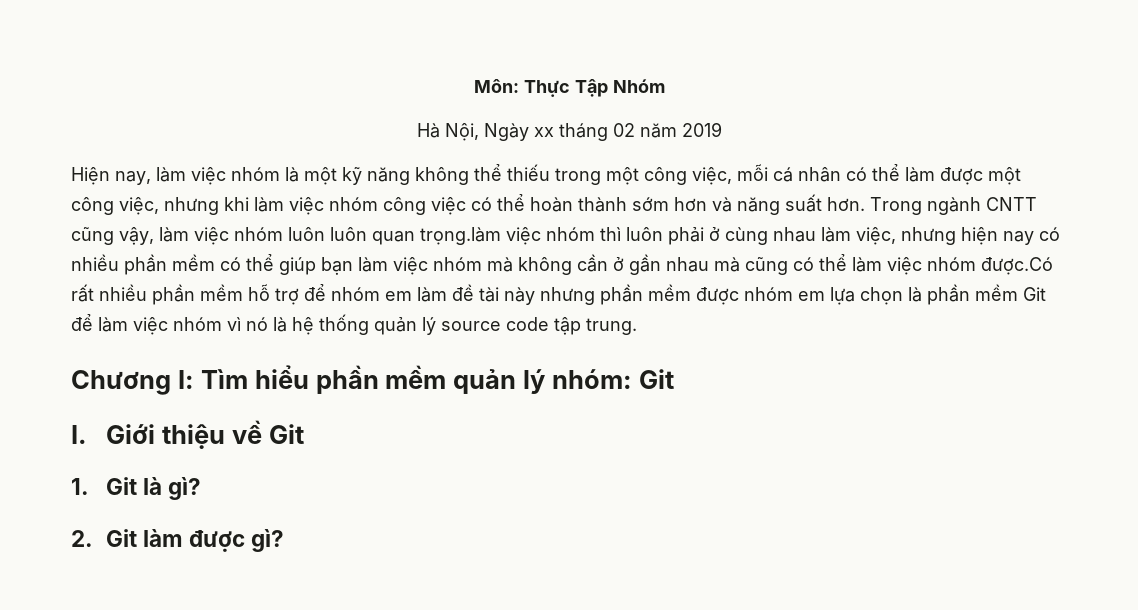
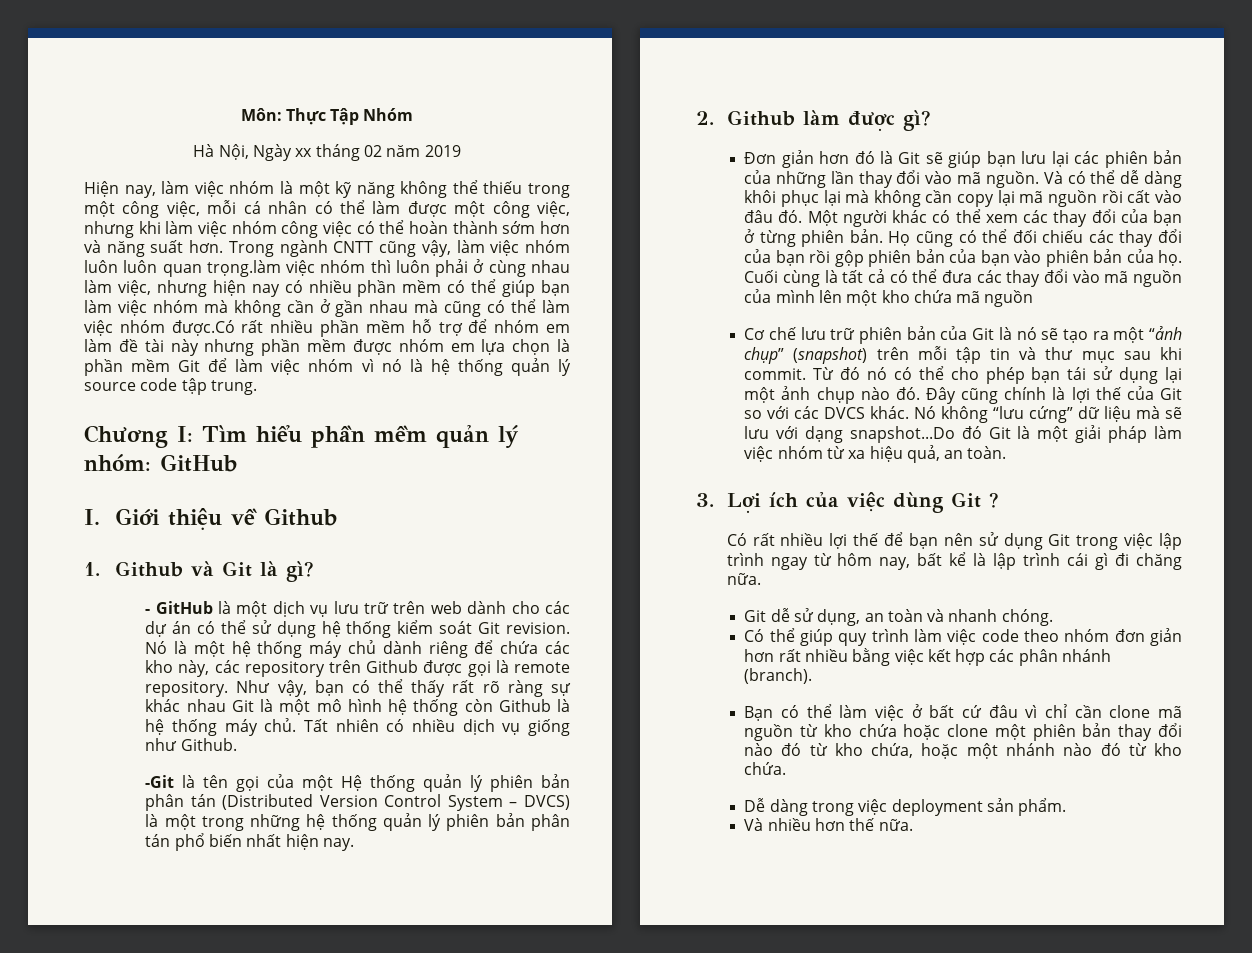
- Chương I: Tìm hiểu phần mềm quản lý nhóm: Git
+ Chương I: Tìm hiểu phần mềm quản lý nhóm: GitHub
- I. Giới thiệu về Git
- 1. Git là gì?
+ I. Giới thiệu về Github
+ 1. Github và Git là gì?
+ - GitHub là một dịch vụ lưu trữ trên web dành cho các dự án có thể sử dụng hệ thống kiểm soát Git revision. Nó là một hệ thống máy chủ dành riêng để chứa các kho này, các repository trên Github được gọi là remote repository. Như vậy, bạn có thể thấy rất rõ ràng sự khác nhau Git là một mô hình hệ thống còn Github là hệ thống máy chủ. Tất nhiên có nhiều dịch vụ giống như Github.
+ -Git là tên gọi của một Hệ thống quản lý phiên bản phân tán (Distributed Version Control System – DVCS) là một trong những hệ thống quản lý phiên bản phân tán phổ biến nhất hiện nay.
- 2. Git làm được gì?
+ 2. Github làm được gì?
+ Đơn giản hơn đó là Git sẽ giúp bạn lưu lại các phiên bản của những lần thay đổi vào mã nguồn. Và có thể dễ dàng khôi phục lại mà không cần copy lại mã nguồn rồi cất vào đâu đó. Một người khác có thể xem các thay đổi của bạn ở từng phiên bản. Họ cũng có thể đối chiếu các thay đổi của bạn rồi gộp phiên bản của bạn vào phiên bản của họ. Cuối cùng là tất cả có thể đưa các thay đổi vào mã nguồn của mình lên một kho chứa mã nguồn
+ Cơ chế lưu trữ phiên bản của Git là nó sẽ tạo ra một “ảnh chụp” (snapshot) trên mỗi tập tin và thư mục sau khi commit. Từ đó nó có thể cho phép bạn tái sử dụng lại một ảnh chụp nào đó. Đây cũng chính là lợi thế của Git so với các DVCS khác. Nó không “lưu cứng” dữ liệu mà sẽ lưu với dạng snapshot...Do đó Git là một giải pháp làm việc nhóm từ xa hiệu quả, an toàn.
+ 3. Lợi ích của việc dùng Git ?
+ Có rất nhiều lợi thế để bạn nên sử dụng Git trong việc lập trình ngay từ hôm nay, bất kể là lập trình cái gì đi chăng nữa.
+ Git dễ sử dụng, an toàn và nhanh chóng.
+ Có thể giúp quy trình làm việc code theo nhóm đơn giản hơn rất nhiều bằng việc kết hợp các phân nhánh (branch).
+ Bạn có thể làm việc ở bất cứ đâu vì chỉ cần clone mã nguồn từ kho chứa hoặc clone một phiên bản thay đổi nào đó từ kho chứa, hoặc một nhánh nào đó từ kho chứa.
+ Dễ dàng trong việc deployment sản phẩm.
+ Và nhiều hơn thế nữa.

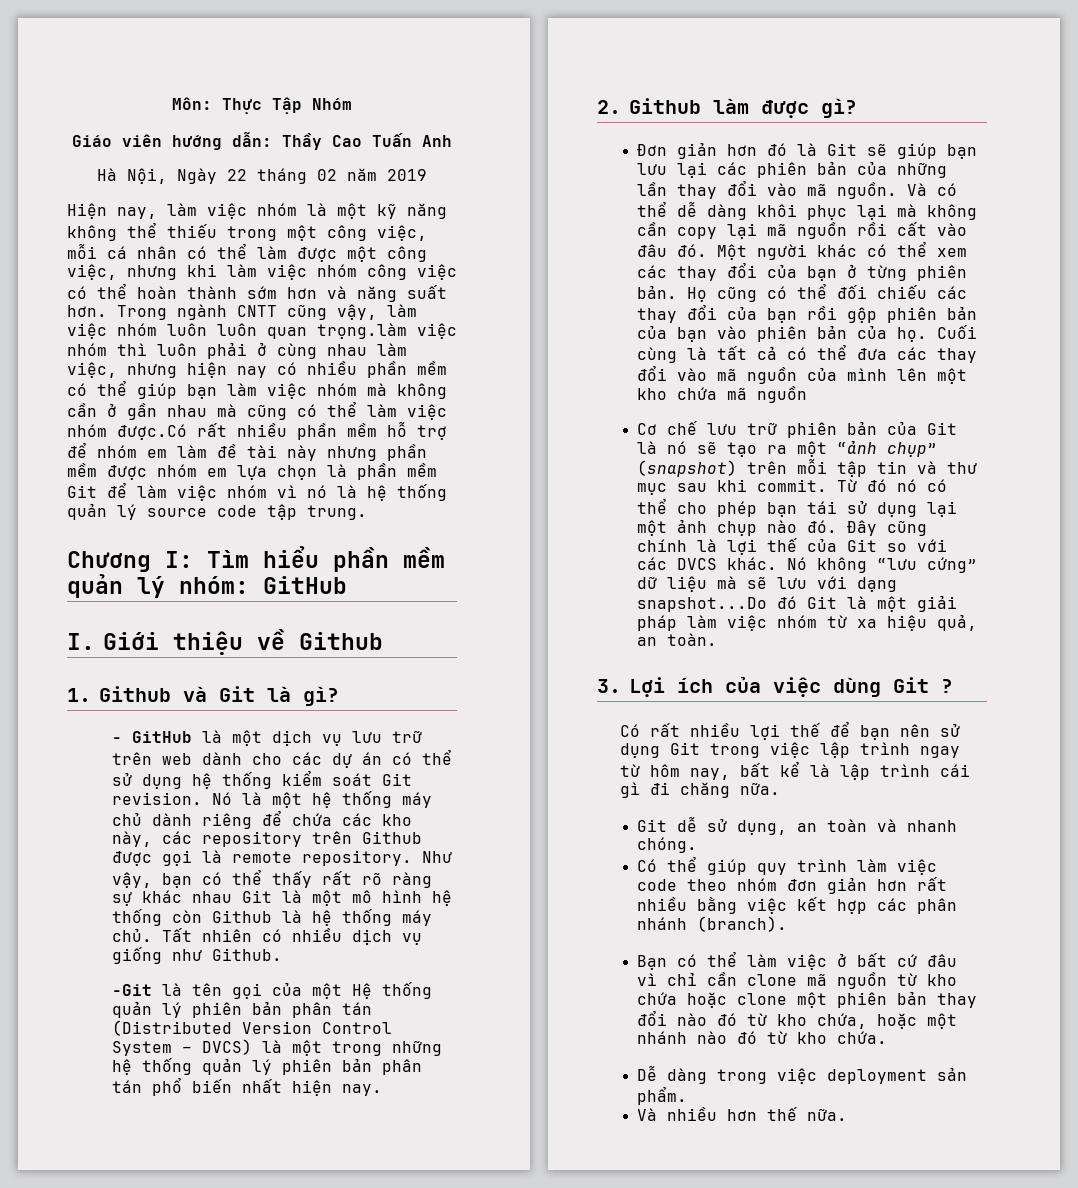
+ Giáo viên hướng dẫn: Thầy Cao Tuấn Anh
- Hà Nội, Ngày xx tháng 02 năm 2019
+ Hà Nội, Ngày 22 tháng 02 năm 2019

